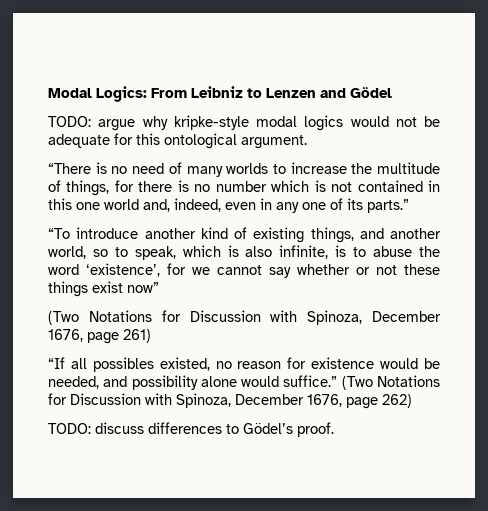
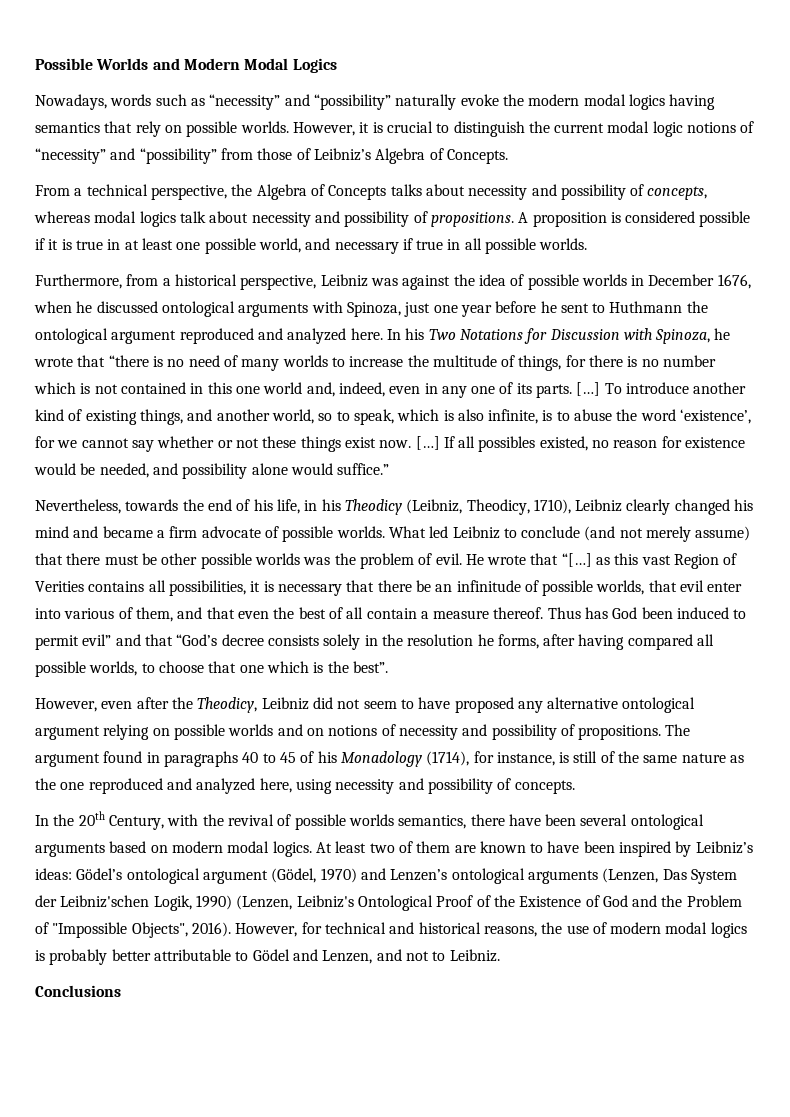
- Modal Logics: From Leibniz to Lenzen and Gödel
- TODO: argue why kripke-style modal logics would not be adequate for this ontological argument.
- “There is no need of many worlds to increase the multitude of things, for there is no number which is not contained in this one world and, indeed, even in any one of its parts.”
- “To introduce another kind of existing things, and another world, so to speak, which is also infinite, is to abuse the word ‘existence’, for we cannot say whether or not these things exist now”
- (Two Notations for Discussion with Spinoza, December 1676, page 261)
- “If all possibles existed, no reason for existence would be needed, and possibility alone would suffice.” (Two Notations for Discussion with Spinoza, December 1676, page 262)
- TODO: discuss differences to Gödel’s proof.
+ Possible Worlds and Modern Modal Logics
+ Nowadays, words such as “necessity” and “possibility” naturally evoke the modern modal logics having semantics that rely on possible worlds. However, it is crucial to distinguish the current modal logic notions of “necessity” and “possibility” from those of Leibniz’s Algebra of Concepts.
+ From a technical perspective, the Algebra of Concepts talks about necessity and possibility of concepts, whereas modal logics talk about necessity and possibility of propositions. A proposition is considered possible if it is true in at least one possible world, and necessary if true in all possible worlds.
+ Furthermore, from a historical perspective, Leibniz was against the idea of possible worlds in December 1676, when he discussed ontological arguments with Spinoza, just one year before he sent to Huthmann the ontological argument reproduced and analyzed here. In his Two Notations for Discussion with Spinoza, he wrote that “there is no need of many worlds to increase the multitude of things, for there is no number which is not contained in this one world and, indeed, even in any one of its parts. […] To introduce another kind of existing things, and another world, so to speak, which is also infinite, is to abuse the word ‘existence’, for we cannot say whether or not these things exist now. […] If all possibles existed, no reason for existence would be needed, and possibility alone would suffice.”
+ Nevertheless, towards the end of his life, in his Theodicy (Leibniz, Theodicy, 1710), Leibniz clearly changed his mind and became a firm advocate of possible worlds. What led Leibniz to conclude (and not merely assume) that there must be other possible worlds was the problem of evil. He wrote that “[…] as this vast Region of Verities contains all possibilities, it is necessary that there be an infinitude of possible worlds, that evil enter into various of them, and that even the best of all contain a measure thereof. Thus has God been induced to permit evil” and that “God’s decree consists solely in the resolution he forms, after having compared all possible worlds, to choose that one which is the best”.
+ However, even after the Theodicy, Leibniz did not seem to have proposed any alternative ontological argument relying on possible worlds and on notions of necessity and possibility of propositions. The argument found in paragraphs 40 to 45 of his Monadology (1714), for instance, is still of the same nature as the one reproduced and analyzed here, using necessity and possibility of concepts.
+ In the 20th Century, with the revival of possible worlds semantics, there have been several ontological arguments based on modern modal logics. At least two of them are known to have been inspired by Leibniz’s ideas: Gödel’s ontological argument (Gödel, 1970) and Lenzen’s ontological arguments (Lenzen, Das System der Leibniz'schen Logik, 1990) (Lenzen, Leibniz's Ontological Proof of the Existence of God and the Problem of "Impossible Objects", 2016). However, for technical and historical reasons, the use of modern modal logics is probably better attributable to Gödel and Lenzen, and not to Leibniz.
+ Conclusions

